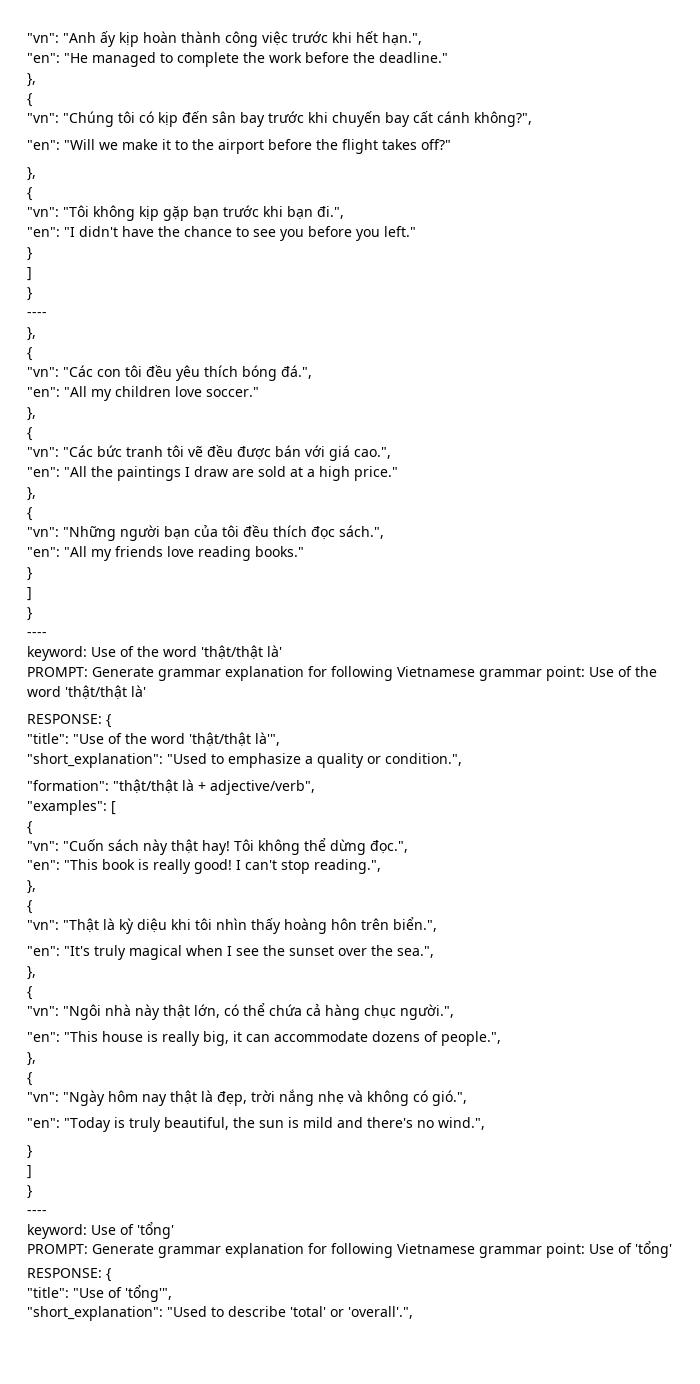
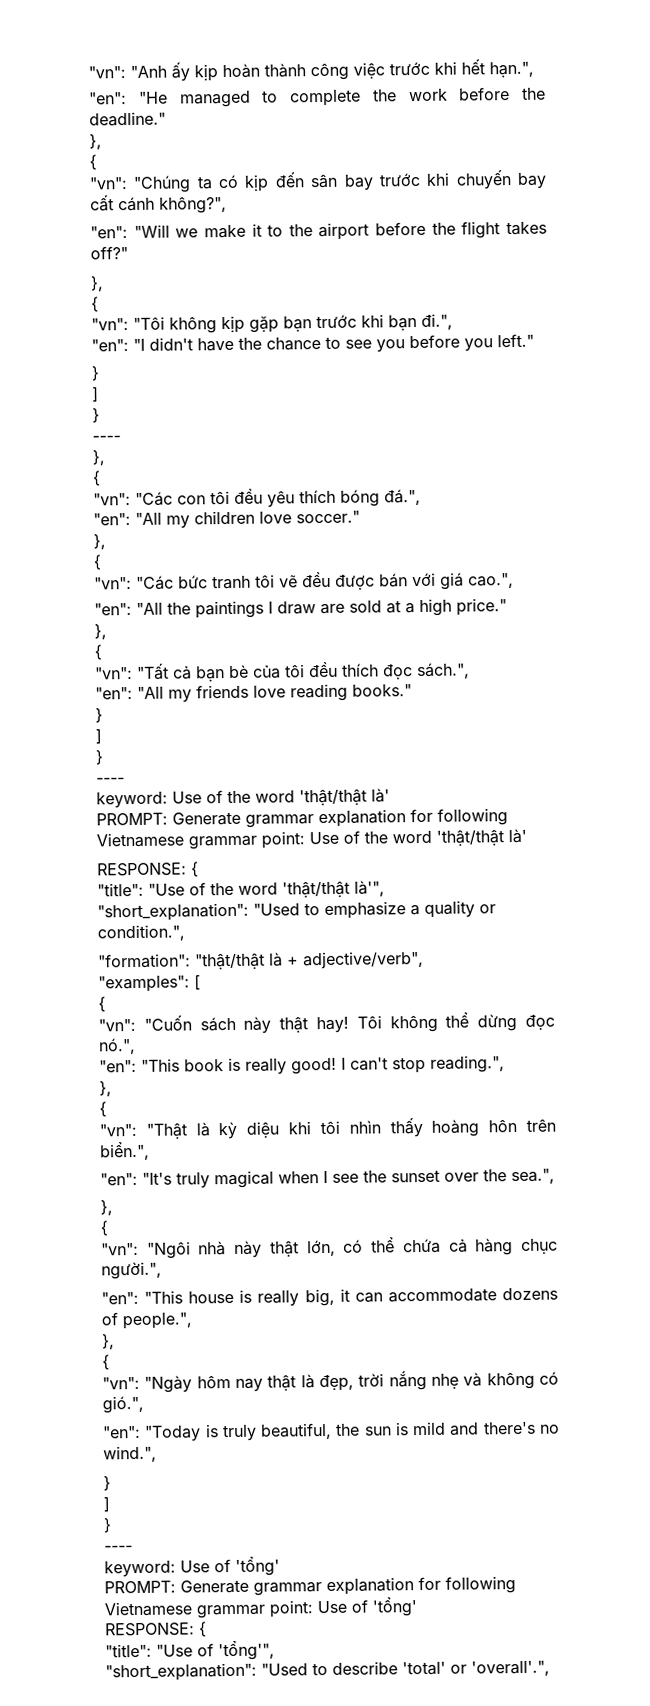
- "vn": "Chúng tôi có kịp đến sân bay trước khi chuyến bay cất cánh không?",
+ "vn": "Chúng ta có kịp đến sân bay trước khi chuyến bay cất cánh không?",
- "vn": "Những người bạn của tôi đều thích đọc sách.",
+ "vn": "Tất cả bạn bè của tôi đều thích đọc sách.",
- Tôi không thể dừng đọc.",
+ Tôi không thể dừng đọc nó.",

